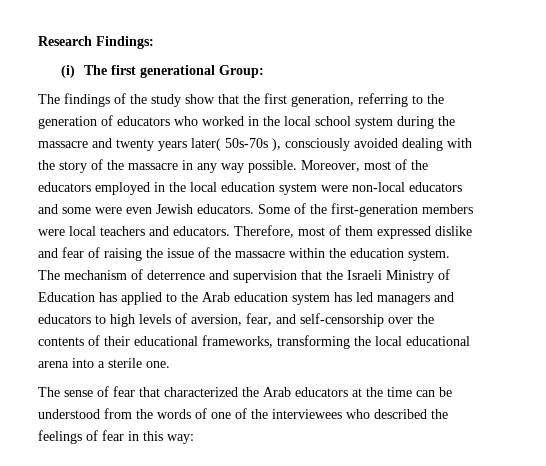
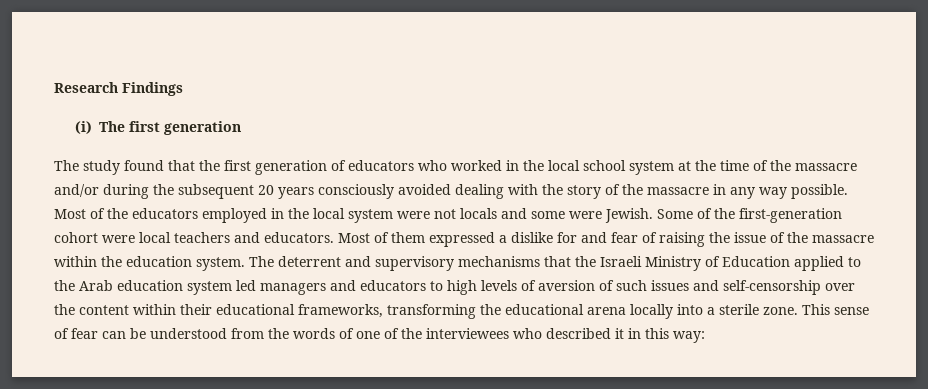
- Research Findings:
+ Research Findings
- (i) The first generational Group:
- The findings of the study show that the first generation, referring to the generation of educators who worked in the local school system during the massacre and twenty years later( 50s-70s ), consciously avoided dealing with the story of the massacre in any way possible.
+ (i) The first generation
+ The study found that the first generation of educators who worked in the local school system at the time of the massacre and/or during the subsequent 20 years consciously avoided dealing with the story of the massacre in any way possible.
- Moreover, most of the educators employed in the local education system were non-local educators and some were even Jewish educators.
+ Most of the educators employed in the local system were not locals and some were Jewish.
- Some of the first-generation members were local teachers and educators.
+ Some of the first-generation cohort were local teachers and educators.
- Therefore, most of them expressed dislike and fear of raising the issue of the massacre within the education system.
+ Most of them expressed a dislike for and fear of raising the issue of the massacre within the education system.
- The mechanism of deterrence and supervision that the Israeli Ministry of Education has applied to the Arab education system has led managers and educators to high levels of aversion, fear, and self-censorship over the contents of their educational frameworks, transforming the local educational arena into a sterile one.
- The sense of fear that characterized the Arab educators at the time can be understood from the words of one of the interviewees who described the feelings of fear in this way:
+ The deterrent and supervisory mechanisms that the Israeli Ministry of Education applied to the Arab education system led managers and educators to high levels of aversion of such issues and self-censorship over the content within their educational frameworks, transforming the educational arena locally into a sterile zone. This sense of fear can be understood from the words of one of the interviewees who described it in this way:

